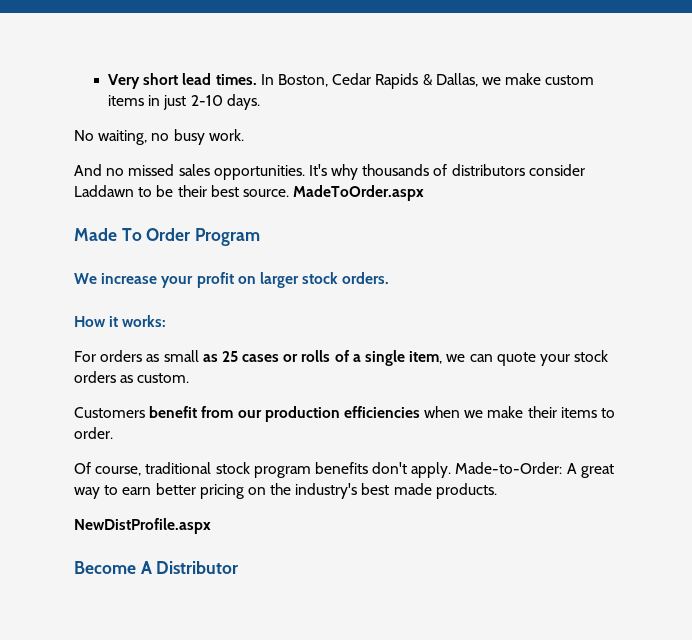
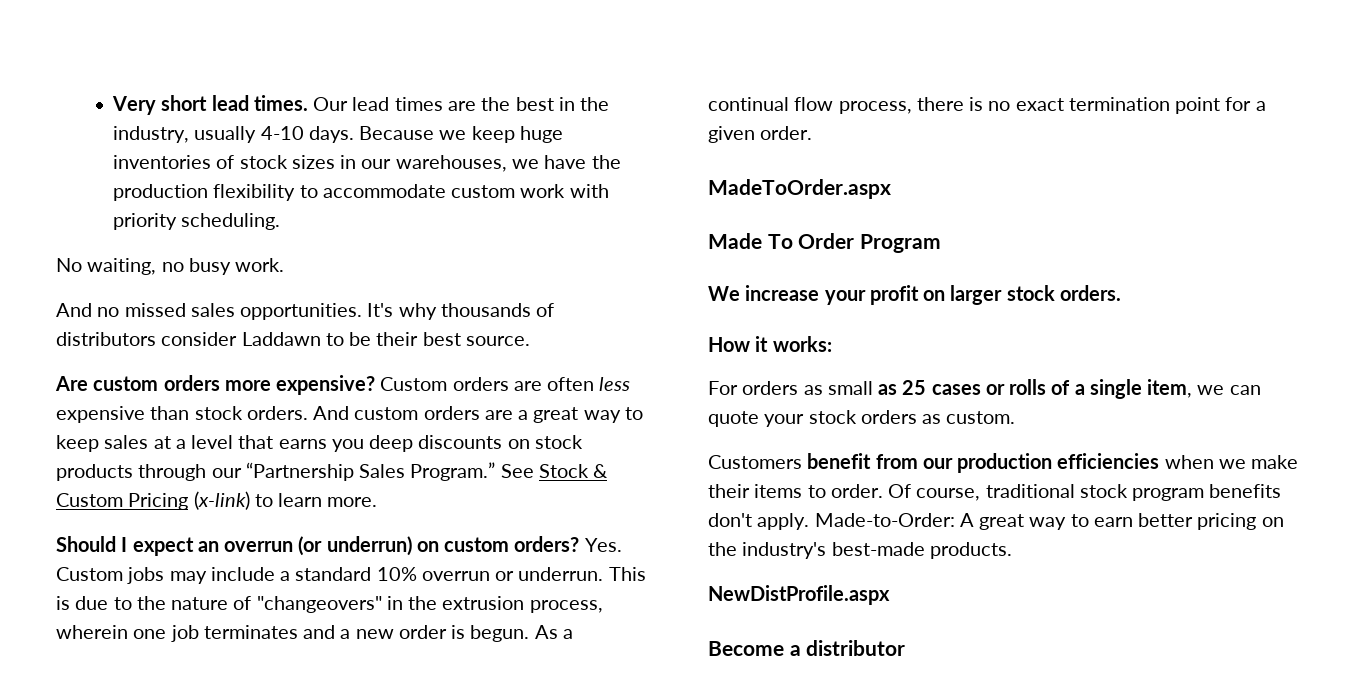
- In Boston, Cedar Rapids & Dallas, we make custom items in just 2-10 days.
+ Our lead times are the best in the industry, usually 4-10 days. Because we keep huge inventories of stock sizes in our warehouses, we have the production flexibility to accommodate custom work with priority scheduling.
- It's why thousands of distributors consider Laddawn to be their best source. MadeToOrder.aspx
+ It's why thousands of distributors consider Laddawn to be their best source.
+ Are custom orders more expensive? Custom orders are often less expensive than stock orders. And custom orders are a great way to keep sales at a level that earns you deep discounts on stock products through our “Partnership Sales Program.” See Stock & Custom Pricing (x-link) to learn more.
+ Should I expect an overrun (or underrun) on custom orders? Yes. Custom jobs may include a standard 10% overrun or underrun. This is due to the nature of "changeovers" in the extrusion process, wherein one job terminates and a new order is begun. As a continual flow process, there is no exact termination point for a given order.
+ MadeToOrder.aspx
- Customers benefit from our production efficiencies when we make their items to order.
- Of course, traditional stock program benefits don't apply.
+ Customers benefit from our production efficiencies when we make their items to order. Of course, traditional stock program benefits don't apply.
- Made-to-Order: A great way to earn better pricing on the industry's best made products.
+ Made-to-Order: A great way to earn better pricing on the industry's best-made products.
- Become A Distributor
+ Become a distributor

